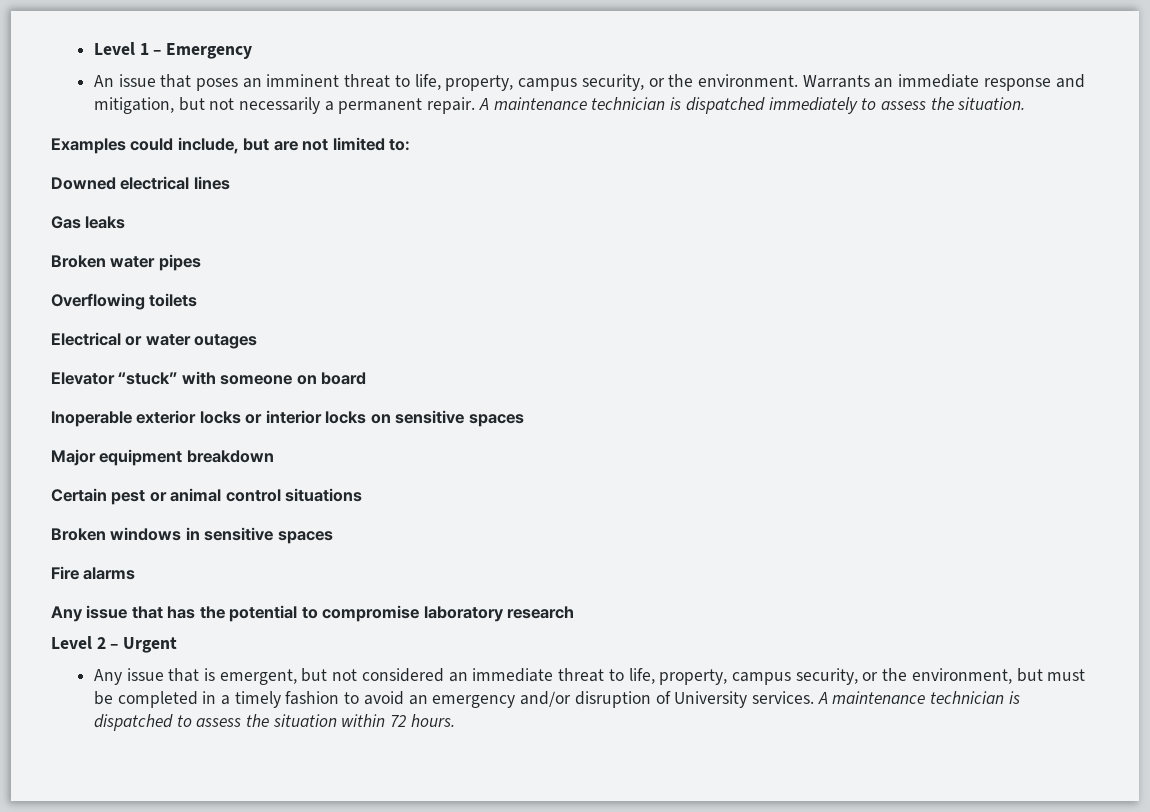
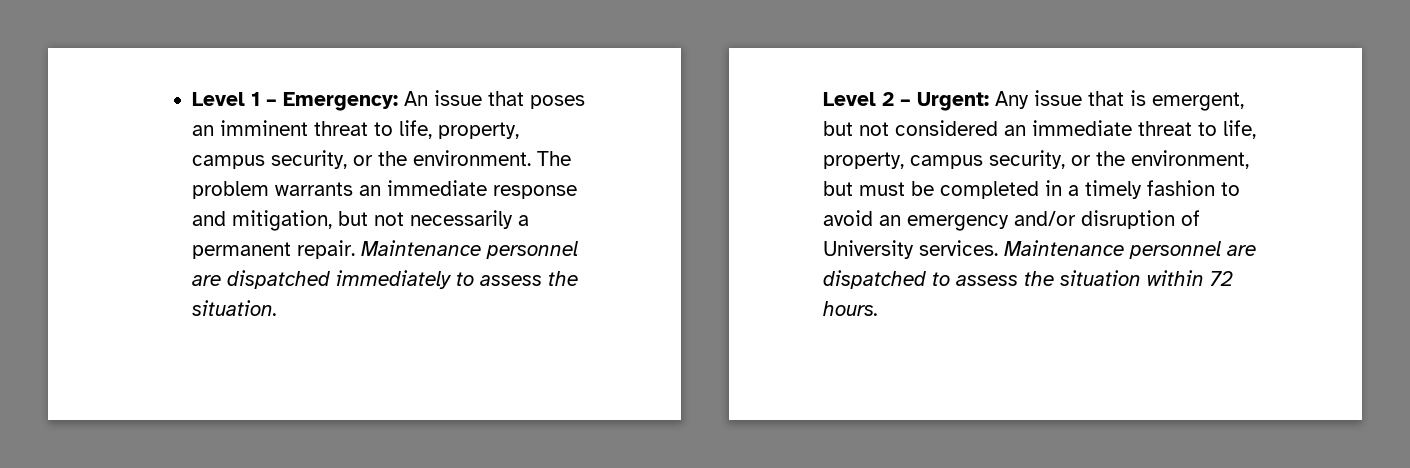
- Level 1 – Emergency
- An issue that poses an imminent threat to life, property, campus security, or the environment.
+ Level 1 – Emergency: An issue that poses an imminent threat to life, property, campus security, or the environment.
- Warrants an immediate response and mitigation, but not necessarily a permanent repair.
+ The problem warrants an immediate response and mitigation, but not necessarily a permanent repair.
- A maintenance technician is dispatched immediately to assess the situation.
+ Maintenance personnel are dispatched immediately to assess the situation.
- Examples could include, but are not limited to:
- Downed electrical lines
- Gas leaks
- Broken water pipes
- Overflowing toilets
- Electrical or water outages
- Elevator “stuck” with someone on board
- Inoperable exterior locks or interior locks on sensitive spaces
- Major equipment breakdown
- Certain pest or animal control situations
- Broken windows in sensitive spaces
- Fire alarms
- Any issue that has the potential to compromise laboratory research
- Level 2 – Urgent
- Any issue that is emergent, but not considered an immediate threat to life, property, campus security, or the environment, but must be completed in a timely fashion to avoid an emergency and/or disruption of University services.
+ Level 2 – Urgent: Any issue that is emergent, but not considered an immediate threat to life, property, campus security, or the environment, but must be completed in a timely fashion to avoid an emergency and/or disruption of University services.
- A maintenance technician is dispatched to assess the situation within 72 hours.
+ Maintenance personnel are dispatched to assess the situation within 72 hours.

